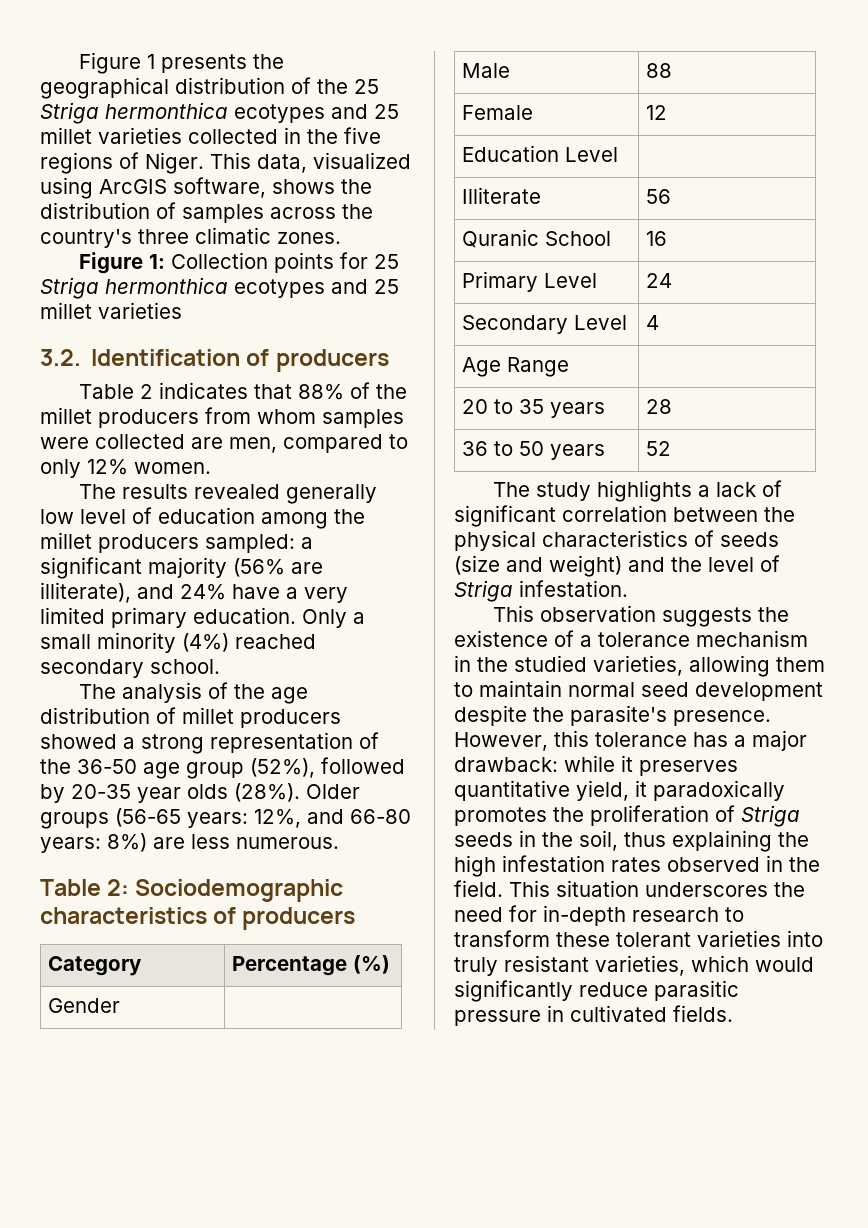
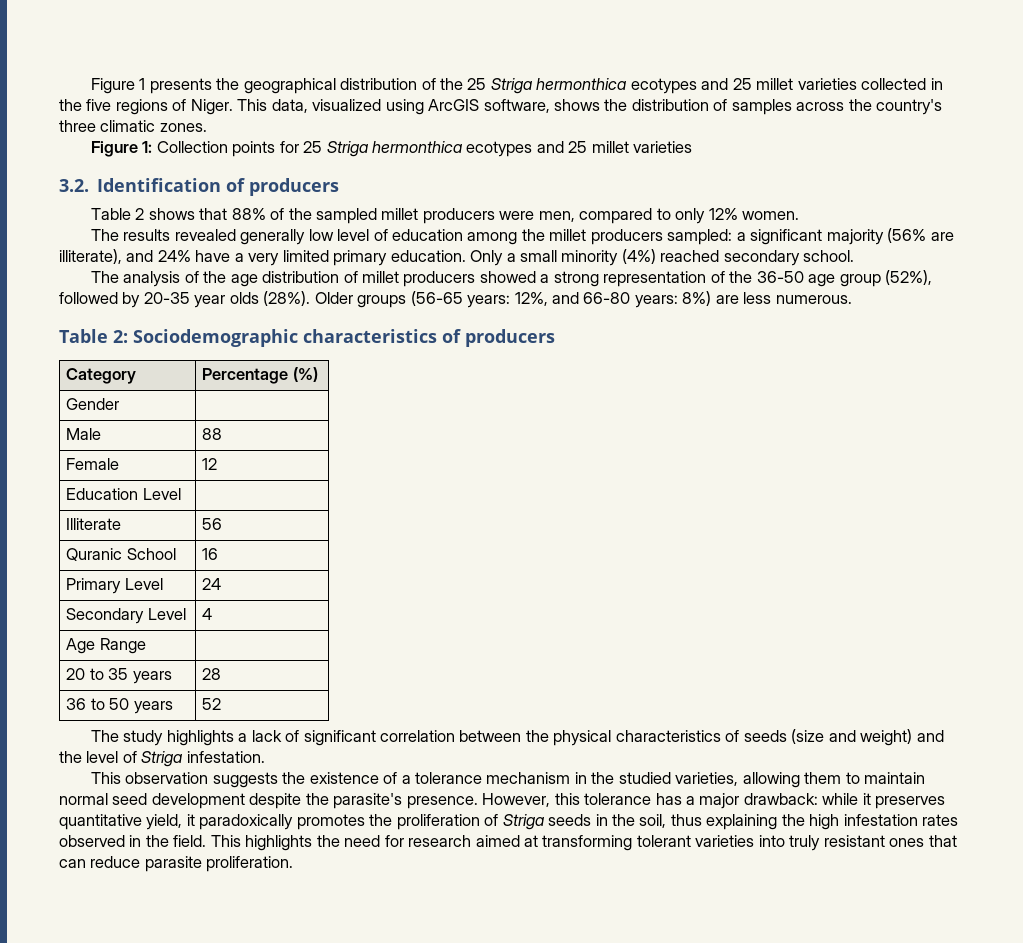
- Table 2 indicates that 88% of the millet producers from whom samples were collected are men, compared to only 12% women.
+ Table 2 shows that 88% of the sampled millet producers were men, compared to only 12% women.
- This situation underscores the need for in-depth research to transform these tolerant varieties into truly resistant varieties, which would significantly reduce parasitic pressure in cultivated fields.
+ This highlights the need for research aimed at transforming tolerant varieties into truly resistant ones that can reduce parasite proliferation.

